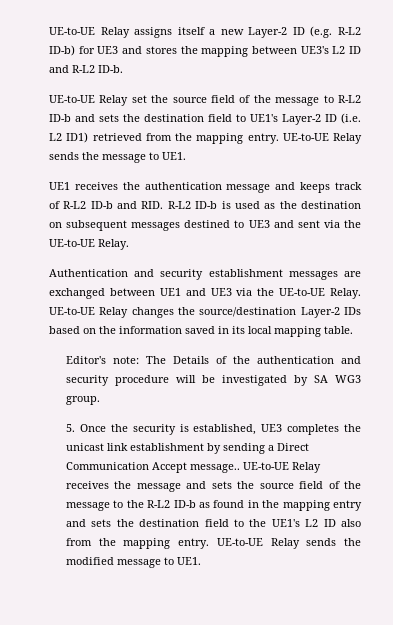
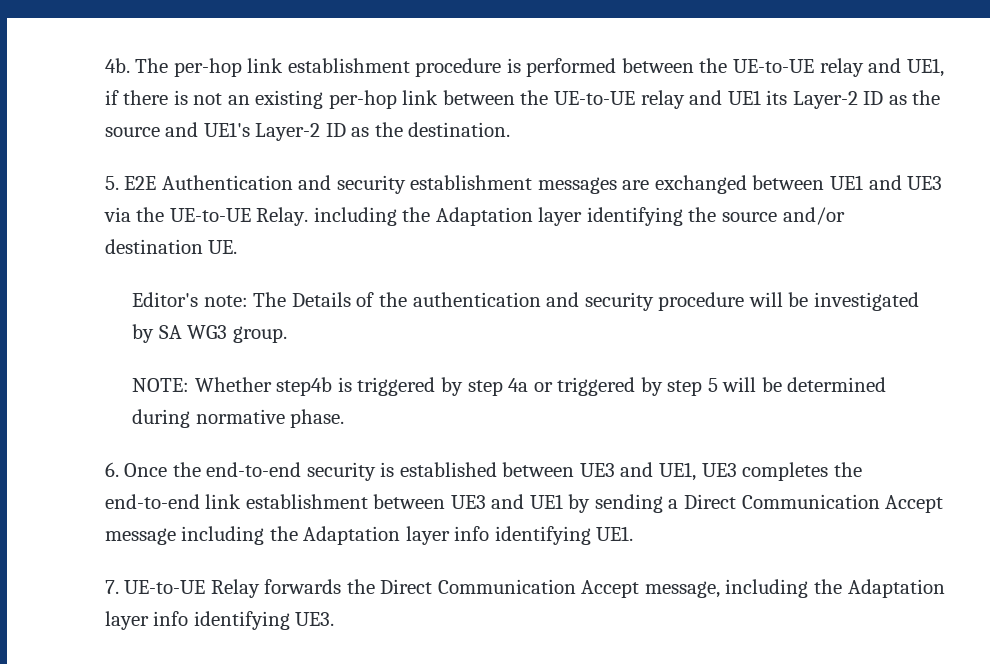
- UE-to-UE Relay assigns itself a new Layer-2 ID (e.g. R-L2 ID-b) for UE3 and stores the mapping between UE3's L2 ID and R-L2 ID-b.
- UE-to-UE Relay set the source field of the message to R-L2 ID-b and sets the destination field to UE1's Layer-2 ID (i.e. L2 ID1) retrieved from the mapping entry. UE-to-UE Relay sends the message to UE1.
- UE1 receives the authentication message and keeps track of R-L2 ID-b and RID. R-L2 ID-b is used as the destination on subsequent messages destined to UE3 and sent via the UE-to-UE Relay.
- Authentication and security establishment messages are exchanged between UE1 and UE3 via the UE-to-UE Relay. UE-to-UE Relay changes the source/destination Layer-2 IDs based on the information saved in its local mapping table.
+ 4b. The per-hop link establishment procedure is performed between the UE-to-UE relay and UE1, if there is not an existing per-hop link between the UE-to-UE relay and UE1 its Layer-2 ID as the source and UE1's Layer-2 ID as the destination.
+ 5. E2E Authentication and security establishment messages are exchanged between UE1 and UE3 via the UE-to-UE Relay. including the Adaptation layer identifying the source and/or destination UE.
- 5. Once the security is established, UE3 completes the unicast link establishment by sending a Direct Communication Accept message.. UE-to-UE Relay receives the message and sets the source field of the message to the R-L2 ID-b as found in the mapping entry and sets the destination field to the UE1's L2 ID also from the mapping entry. UE-to-UE Relay sends the modified message to UE1.
+ NOTE: Whether step4b is triggered by step 4a or triggered by step 5 will be determined during normative phase.
+ 6. Once the end-to-end security is established between UE3 and UE1, UE3 completes the end-to-end link establishment between UE3 and UE1 by sending a Direct Communication Accept message including the Adaptation layer info identifying UE1.
+ 7. UE-to-UE Relay forwards the Direct Communication Accept message, including the Adaptation layer info identifying UE3.

